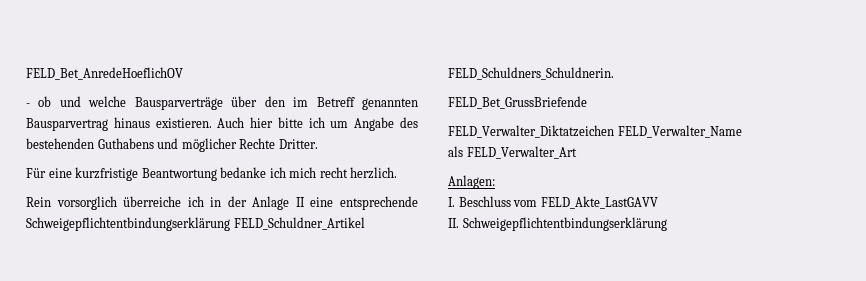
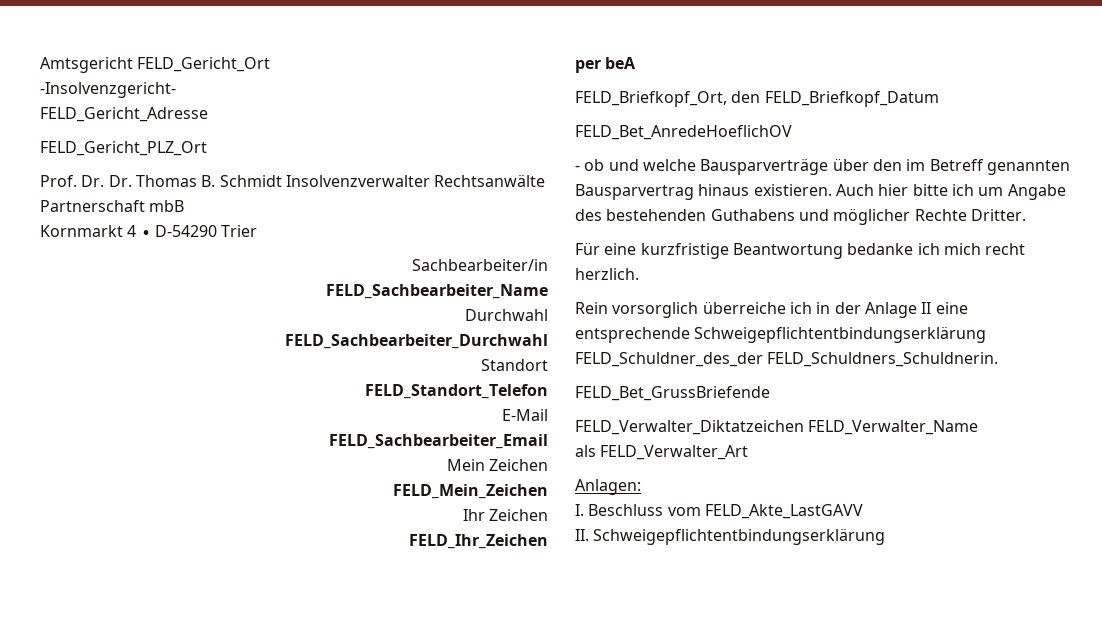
+ Amtsgericht FELD_Gericht_Ort
+ -Insolvenzgericht-
+ FELD_Gericht_Adresse
+ FELD_Gericht_PLZ_Ort
+ Prof. Dr. Dr. Thomas B. Schmidt Insolvenzverwalter Rechtsanwälte Partnerschaft mbB
+ Kornmarkt 4 ∙ D-54290 Trier
+ Sachbearbeiter/in
+ FELD_Sachbearbeiter_Name
+ Durchwahl
+ FELD_Sachbearbeiter_Durchwahl
+ Standort
+ FELD_Standort_Telefon
+ E-Mail
+ FELD_Sachbearbeiter_Email
+ Mein Zeichen
+ FELD_Mein_Zeichen
+ Ihr Zeichen
+ FELD_Ihr_Zeichen
+ per beA
+ FELD_Briefkopf_Ort, den FELD_Briefkopf_Datum
- Rein vorsorglich überreiche ich in der Anlage II eine entsprechende Schweigepflichtentbindungserklärung FELD_Schuldner_Artikel FELD_Schuldners_Schuldnerin.
+ Rein vorsorglich überreiche ich in der Anlage II eine entsprechende Schweigepflichtentbindungserklärung FELD_Schuldner_des_der FELD_Schuldners_Schuldnerin.

